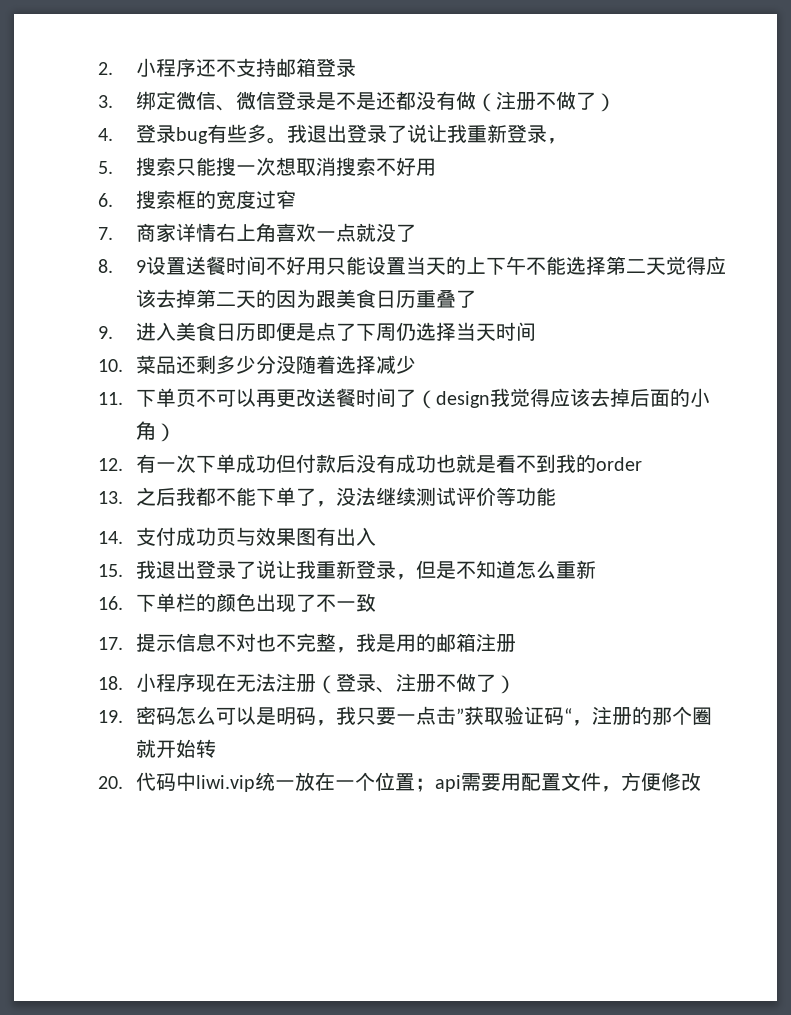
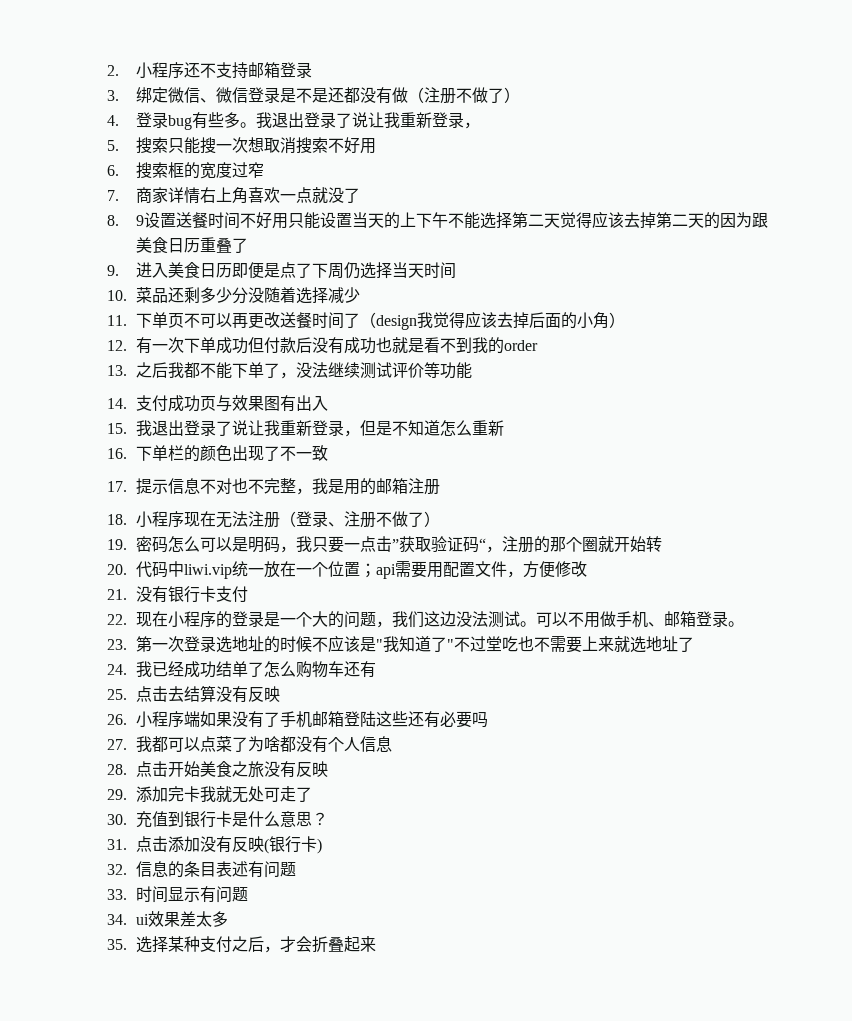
+ 21.没有银行卡支付
+ 22.现在小程序的登录是一个大的问题，我们这边没法测试。可以不用做手机、邮箱登录。
+ 23.第一次登录选地址的时候不应该是"我知道了"不过堂吃也不需要上来就选地址了
+ 24.我已经成功结单了怎么购物车还有
+ 25.点击去结算没有反映
+ 26.小程序端如果没有了手机邮箱登陆这些还有必要吗
+ 27.我都可以点菜了为啥都没有个人信息
+ 28.点击开始美食之旅没有反映
+ 29.添加完卡我就无处可走了
+ 30.充值到银行卡是什么意思？
+ 31.点击添加没有反映(银行卡)
+ 32.信息的条目表述有问题
+ 33.时间显示有问题
+ 34. ui效果差太多
+ 35.选择某种支付之后，才会折叠起来

